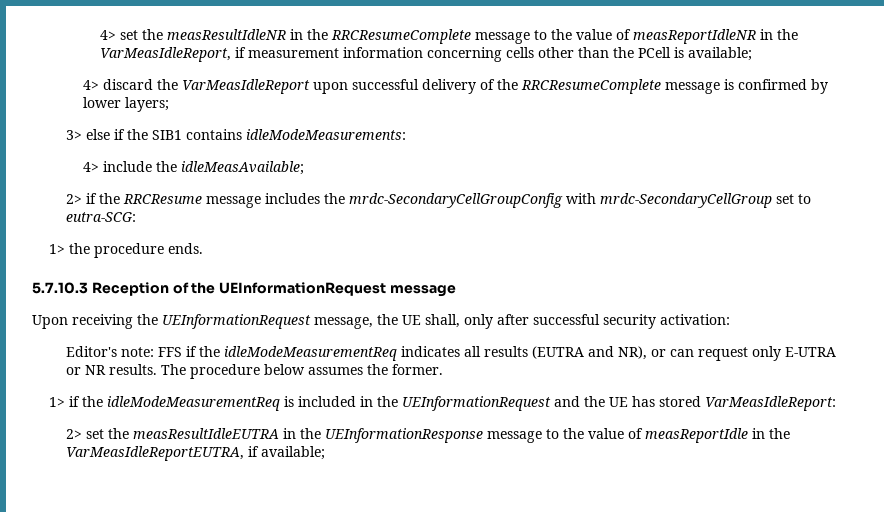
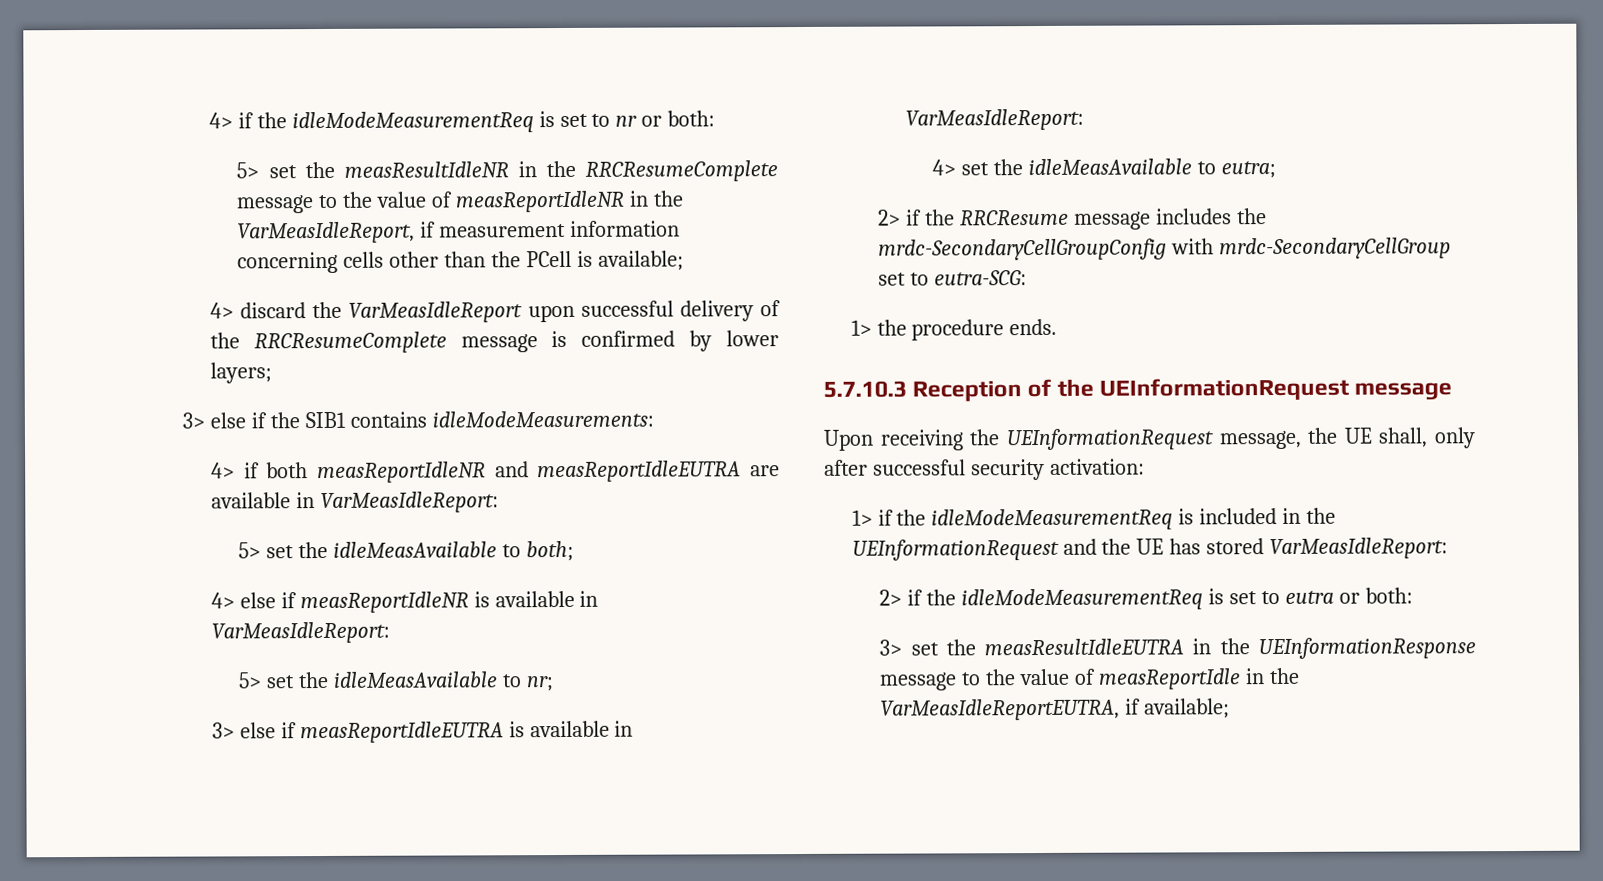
- 4> set the measResultIdleNR in the RRCResumeComplete message to the value of measReportIdleNR in the VarMeasIdleReport, if measurement information concerning cells other than the PCell is available;
+ 4> if the idleModeMeasurementReq is set to nr or both:
+ 5> set the measResultIdleNR in the RRCResumeComplete message to the value of measReportIdleNR in the VarMeasIdleReport, if measurement information concerning cells other than the PCell is available;
- 4> include the idleMeasAvailable;
+ 4> if both measReportIdleNR and measReportIdleEUTRA are available in VarMeasIdleReport:
+ 5> set the idleMeasAvailable to both;
+ 4> else if measReportIdleNR is available in VarMeasIdleReport:
+ 5> set the idleMeasAvailable to nr;
+ 3> else if measReportIdleEUTRA is available in VarMeasIdleReport:
+ 4> set the idleMeasAvailable to eutra;
- Editor's note: FFS if the idleModeMeasurementReq indicates all results (EUTRA and NR), or can request only E-UTRA or NR results. The procedure below assumes the former.
- 2> set the measResultIdleEUTRA in the UEInformationResponse message to the value of measReportIdle in the VarMeasIdleReportEUTRA, if available;
+ 2> if the idleModeMeasurementReq is set to eutra or both:
+ 3> set the measResultIdleEUTRA in the UEInformationResponse message to the value of measReportIdle in the VarMeasIdleReportEUTRA, if available;

